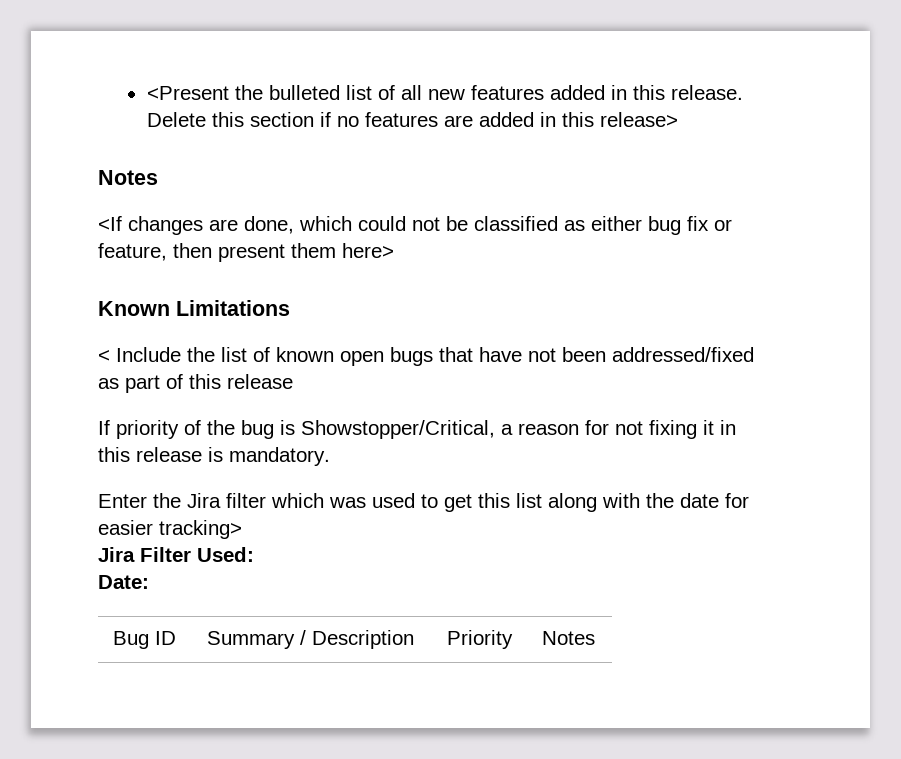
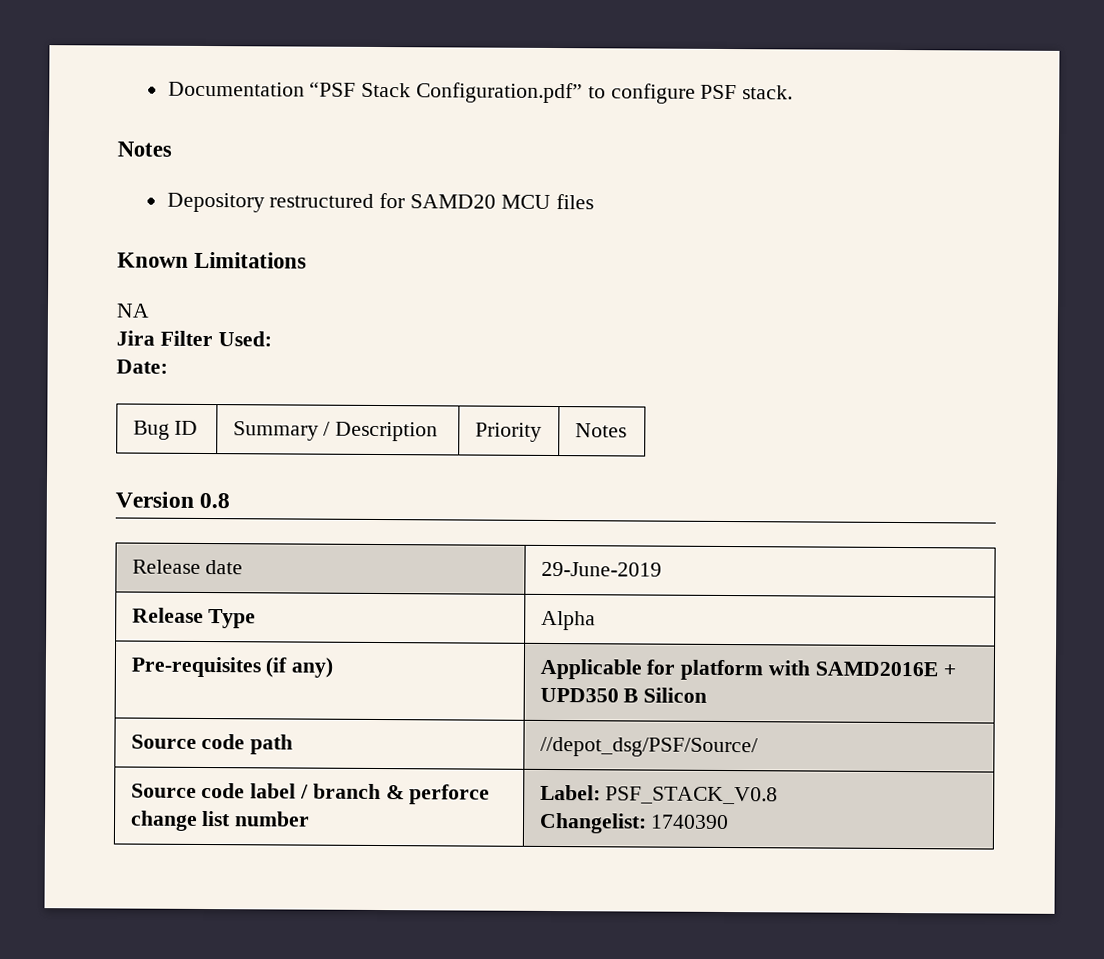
- <Present the bulleted list of all new features added in this release. Delete this section if no features are added in this release>
+ Documentation “PSF Stack Configuration.pdf” to configure PSF stack.
  Notes
- <If changes are done, which could not be classified as either bug fix or feature, then present them here>
+ Depository restructured for SAMD20 MCU files
  Known Limitations
- < Include the list of known open bugs that have not been addressed/fixed as part of this release
- If priority of the bug is Showstopper/Critical, a reason for not fixing it in this release is mandatory.
- Enter the Jira filter which was used to get this list along with the date for easier tracking>
+ NA
+ Version 0.8
+ Release date | 29-June-2019
+ Release Type | Alpha
+ Pre-requisites (if any) | Applicable for platform with SAMD2016E + UPD350 B Silicon
+ Source code path | //depot_dsg/PSF/Source/
+ Source code label / branch & perforce change list number | Label: PSF_STACK_V0.8
+ Changelist: 1740390

